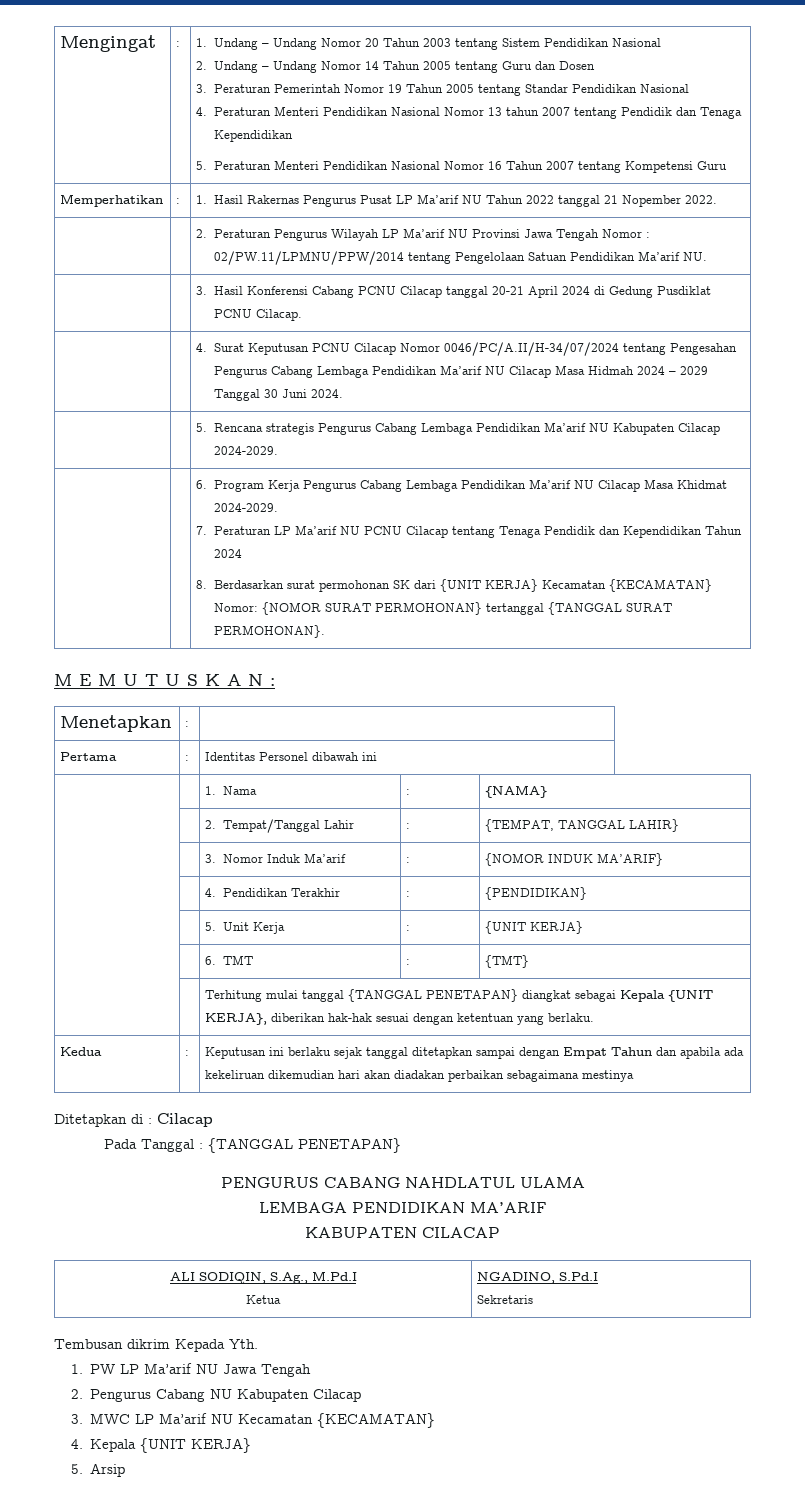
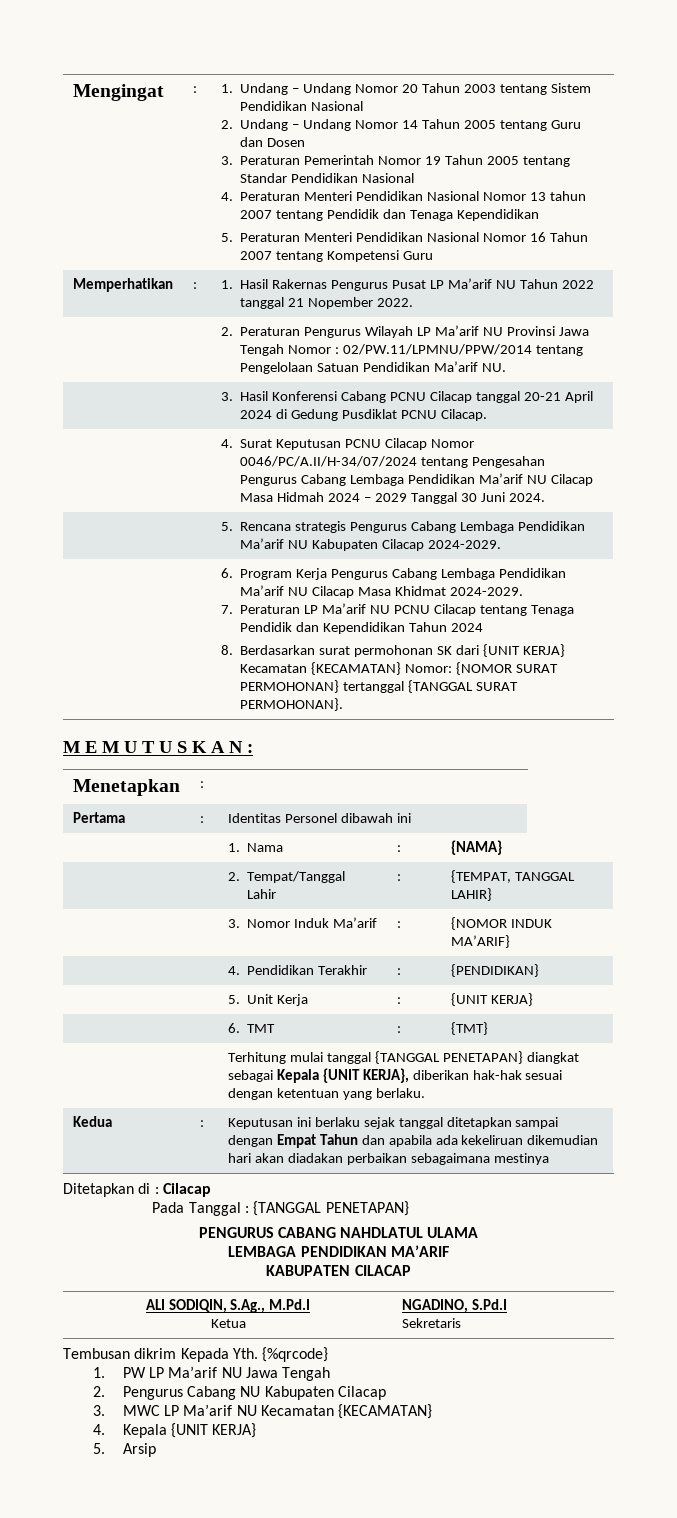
- Tembusan dikrim Kepada Yth.
+ Tembusan dikrim Kepada Yth. {%qrcode}

